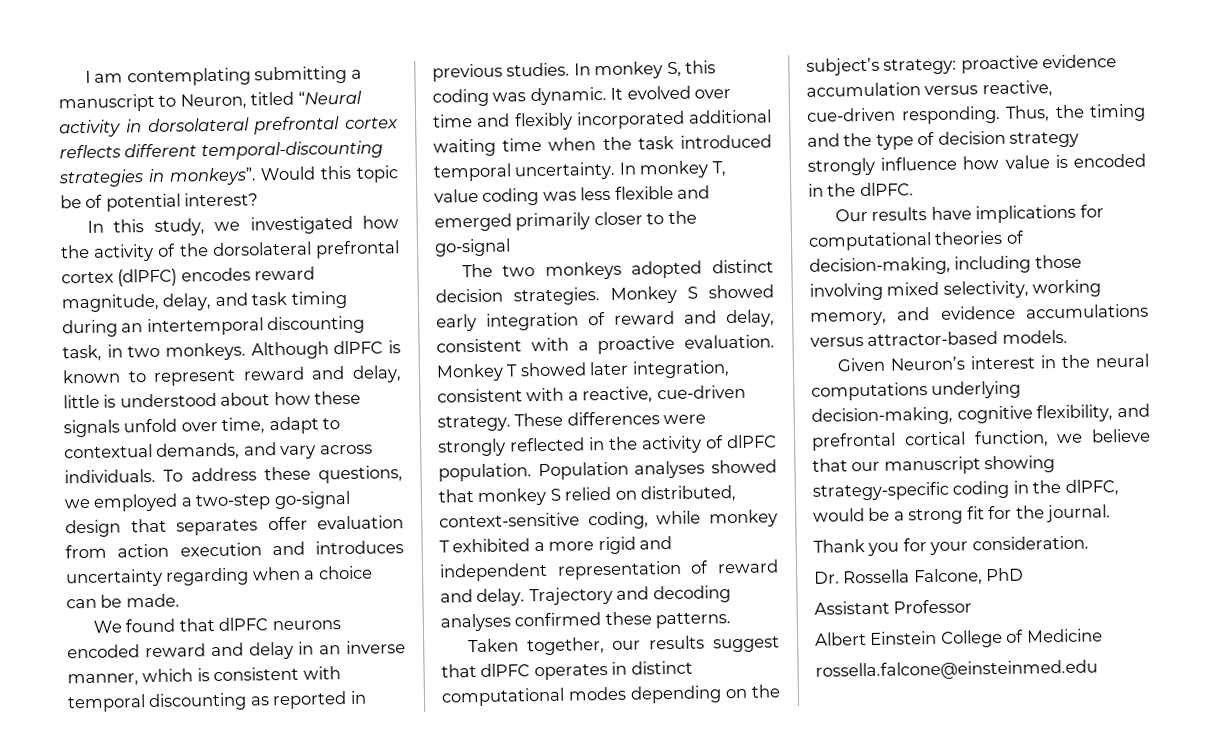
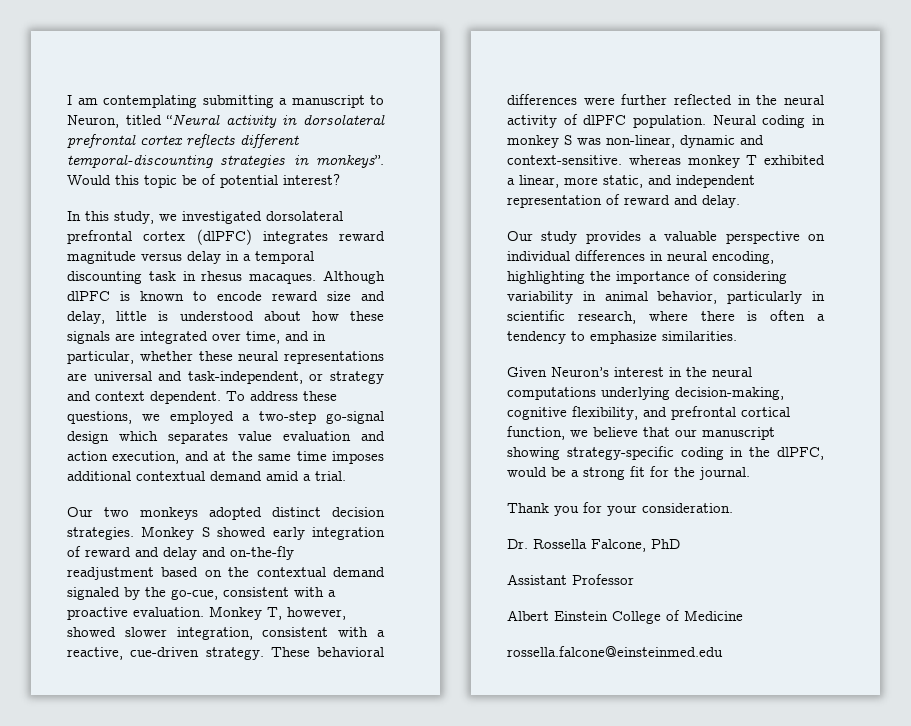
- In this study, we investigated how the activity of the dorsolateral prefrontal cortex (dlPFC) encodes reward magnitude, delay, and task timing during an intertemporal discounting task, in two monkeys.
+ In this study, we investigated dorsolateral prefrontal cortex (dlPFC) integrates reward magnitude versus delay in a temporal discounting task in rhesus macaques.
- Although dlPFC is known to represent reward and delay, little is understood about how these signals unfold over time, adapt to contextual demands, and vary across individuals.
+ Although dlPFC is known to encode reward size and delay, little is understood about how these signals are integrated over time, and in particular, whether these neural representations are universal and task-independent, or strategy and context dependent.
- To address these questions, we employed a two-step go-signal design that separates offer evaluation from action execution and introduces uncertainty regarding when a choice can be made.
- We found that dlPFC neurons encoded reward and delay in an inverse manner, which is consistent with temporal discounting as reported in previous studies. In monkey S, this coding was dynamic. It evolved over time and flexibly incorporated additional waiting time when the task introduced temporal uncertainty. In monkey T, value coding was less flexible and emerged primarily closer to the go-signal
- The two monkeys adopted distinct decision strategies.
+ To address these questions, we employed a two-step go-signal design which separates value evaluation and action execution, and at the same time imposes additional contextual demand amid a trial.
+ Our two monkeys adopted distinct decision strategies.
- Monkey S showed early integration of reward and delay, consistent with a proactive evaluation.
+ Monkey S showed early integration of reward and delay and on-the-fly readjustment based on the contextual demand signaled by the go-cue, consistent with a proactive evaluation.
- Monkey T showed later integration, consistent with a reactive, cue-driven strategy.
+ Monkey T, however, showed slower integration, consistent with a reactive, cue-driven strategy.
- These differences were strongly reflected in the activity of dlPFC population.
+ These behavioral differences were further reflected in the neural activity of dlPFC population.
- Population analyses showed that monkey S relied on distributed, context-sensitive coding, while monkey T exhibited a more rigid and independent representation of reward and delay. Trajectory and decoding analyses confirmed these patterns.
- Taken together, our results suggest that dlPFC operates in distinct computational modes depending on the subject’s strategy: proactive evidence accumulation versus reactive, cue-driven responding. Thus, the timing and the type of decision strategy strongly influence how value is encoded in the dlPFC.
- Our results have implications for computational theories of decision-making, including those involving mixed selectivity, working memory, and evidence accumulations versus attractor-based models.
+ Neural coding in monkey S was non-linear, dynamic and context-sensitive. whereas monkey T exhibited a linear, more static, and independent representation of reward and delay.
+ Our study provides a valuable perspective on individual differences in neural encoding, highlighting the importance of considering variability in animal behavior, particularly in scientific research, where there is often a tendency to emphasize similarities.

